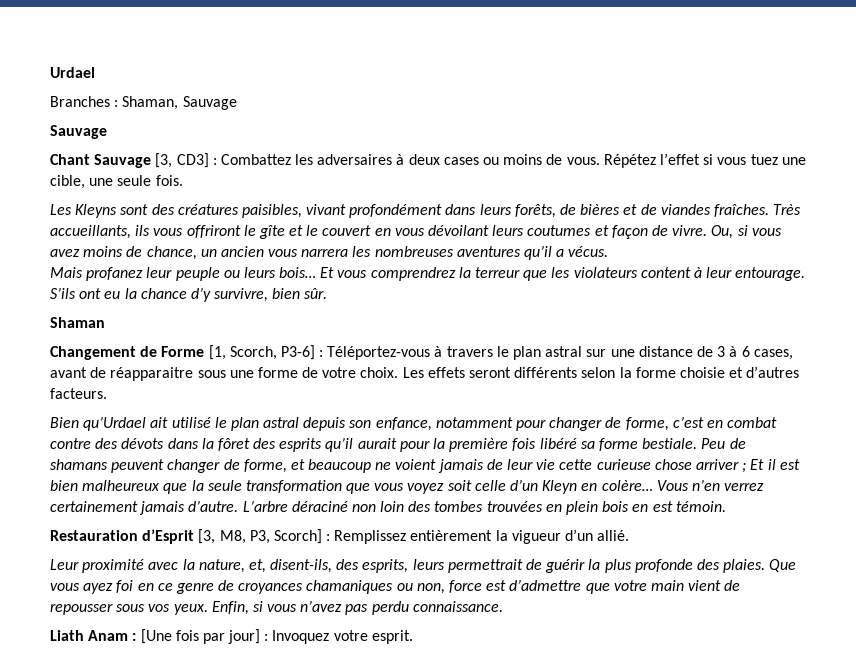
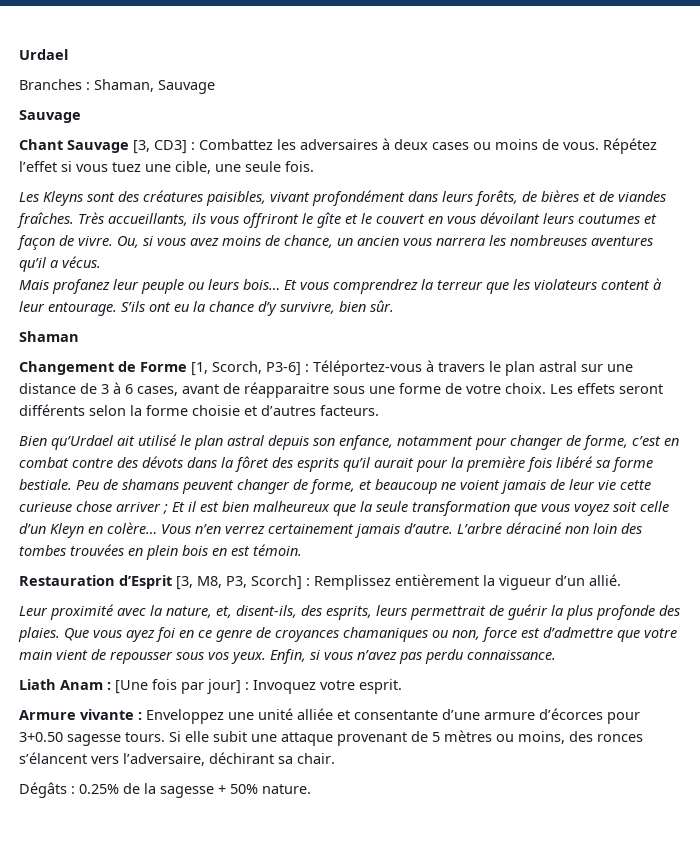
+ Armure vivante : Enveloppez une unité alliée et consentante d’une armure d’écorces pour 3+0.50 sagesse tours. Si elle subit une attaque provenant de 5 mètres ou moins, des ronces s’élancent vers l’adversaire, déchirant sa chair.
+ Dégâts : 0.25% de la sagesse + 50% nature.

